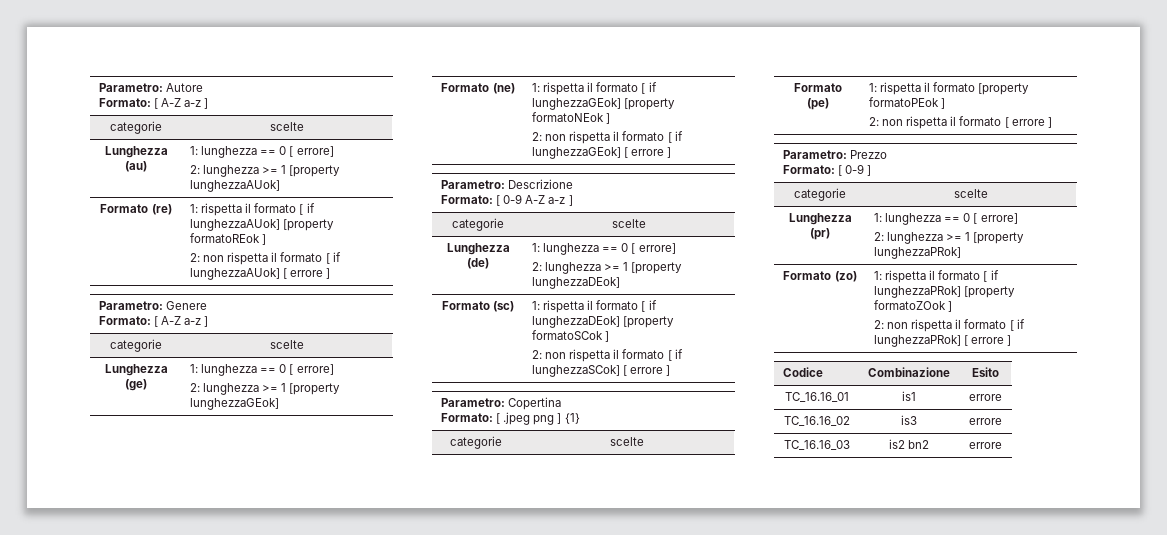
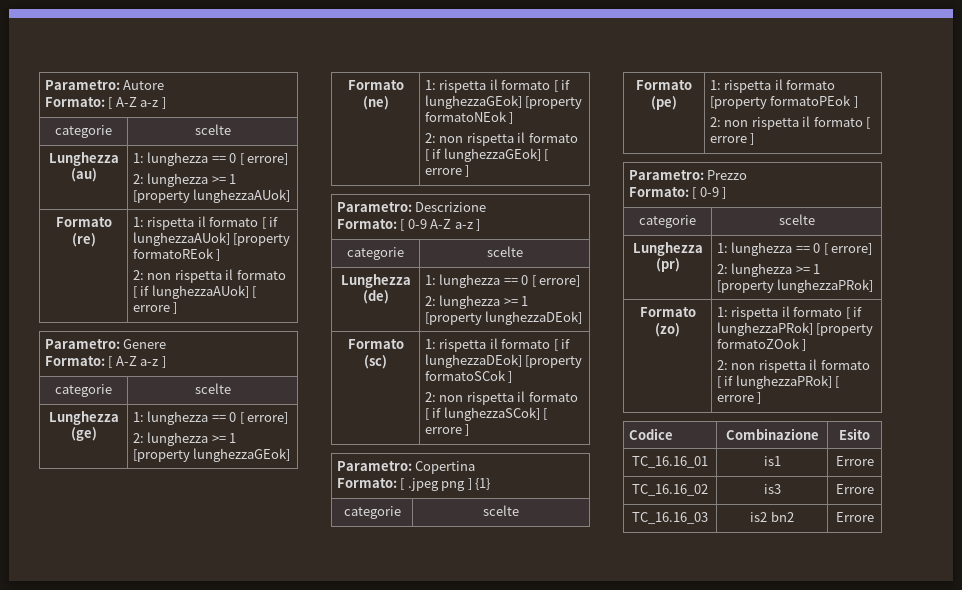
- TC_16.16_01 | is1 | errore
+ TC_16.16_01 | is1 | Errore
- TC_16.16_02 | is3 | errore
+ TC_16.16_02 | is3 | Errore
- TC_16.16_03 | is2 bn2 | errore
+ TC_16.16_03 | is2 bn2 | Errore

